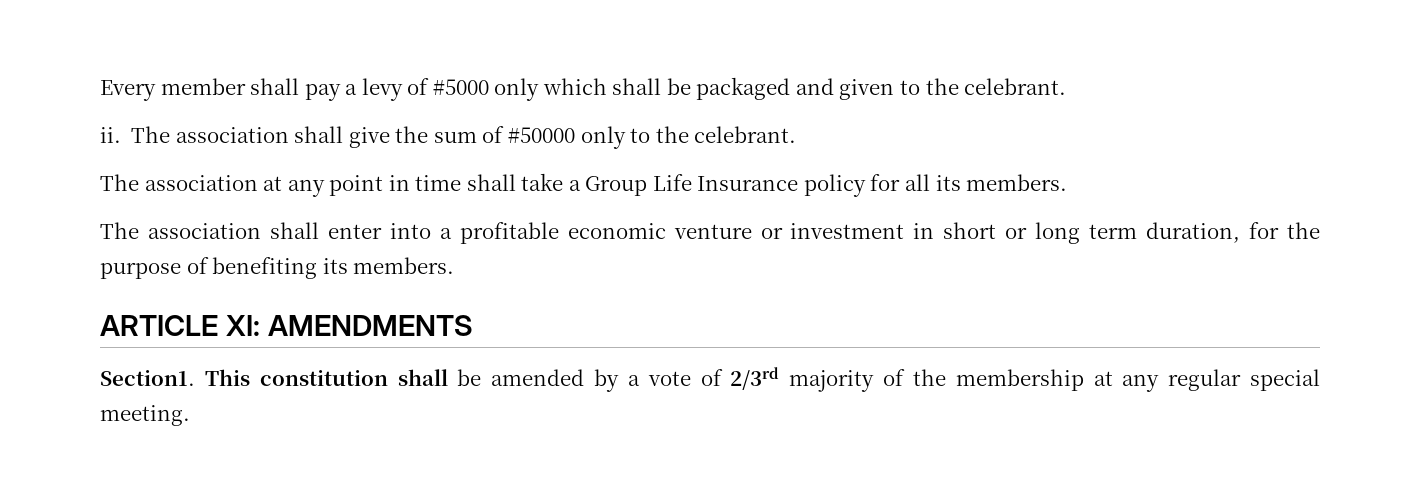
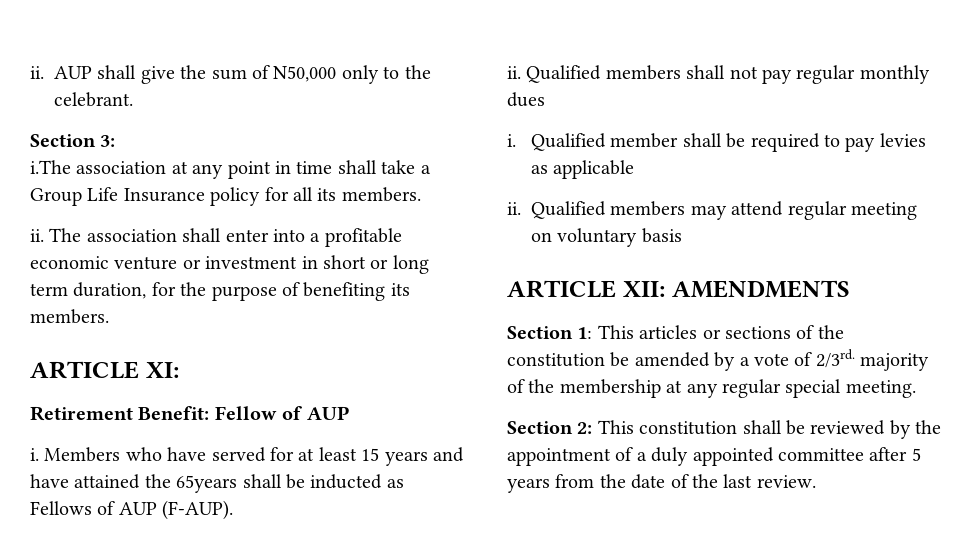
- Every member shall pay a levy of #5000 only which shall be packaged and given to the celebrant.
- ii. The association shall give the sum of #50000 only to the celebrant.
+ ii. AUP shall give the sum of N50,000 only to the celebrant.
- The association at any point in time shall take a Group Life Insurance policy for all its members.
- The association shall enter into a profitable economic venture or investment in short or long term duration, for the purpose of benefiting its members.
+ Section 3:
+ i.The association at any point in time shall take a Group Life Insurance policy for all its members.
+ ii. The association shall enter into a profitable economic venture or investment in short or long term duration, for the purpose of benefiting its members.
- ARTICLE XI: AMENDMENTS
- Section1. This constitution shall be amended by a vote of 2/3rd majority of the membership at any regular special meeting.
+ ARTICLE XI:
+ Retirement Benefit: Fellow of AUP
+ i. Members who have served for at least 15 years and have attained the 65years shall be inducted as Fellows of AUP (F-AUP).
+ ii. Qualified members shall not pay regular monthly dues
+ i. Qualified member shall be required to pay levies as applicable
+ ii. Qualified members may attend regular meeting on voluntary basis
+ ARTICLE XII: AMENDMENTS
+ Section 1: This articles or sections of the constitution be amended by a vote of 2/3rd. majority of the membership at any regular special meeting.
+ Section 2: This constitution shall be reviewed by the appointment of a duly appointed committee after 5 years from the date of the last review.

